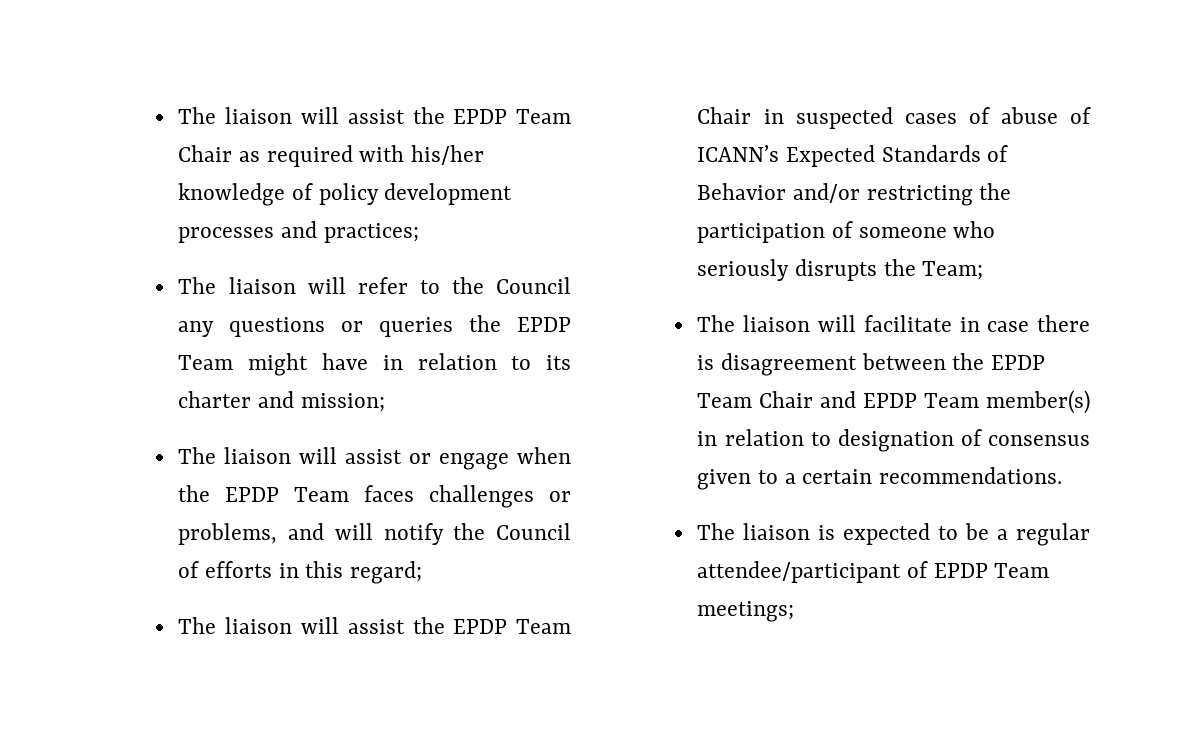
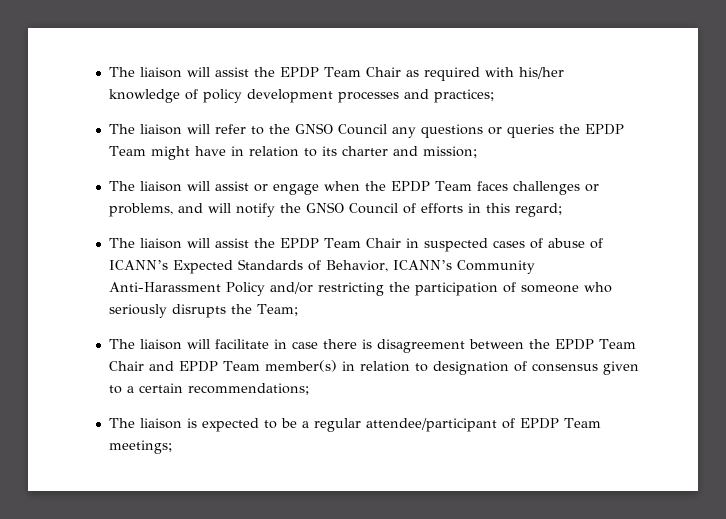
- The liaison will refer to the Council any questions or queries the EPDP Team might have in relation to its charter and mission;
+ The liaison will refer to the GNSO Council any questions or queries the EPDP Team might have in relation to its charter and mission;
- The liaison will assist or engage when the EPDP Team faces challenges or problems, and will notify the Council of efforts in this regard;
+ The liaison will assist or engage when the EPDP Team faces challenges or problems, and will notify the GNSO Council of efforts in this regard;
- The liaison will assist the EPDP Team Chair in suspected cases of abuse of ICANN’s Expected Standards of Behavior and/or restricting the participation of someone who seriously disrupts the Team;
+ The liaison will assist the EPDP Team Chair in suspected cases of abuse of ICANN’s Expected Standards of Behavior, ICANN’s Community Anti-Harassment Policy and/or restricting the participation of someone who seriously disrupts the Team;
- The liaison will facilitate in case there is disagreement between the EPDP Team Chair and EPDP Team member(s) in relation to designation of consensus given to a certain recommendations.
+ The liaison will facilitate in case there is disagreement between the EPDP Team Chair and EPDP Team member(s) in relation to designation of consensus given to a certain recommendations;

